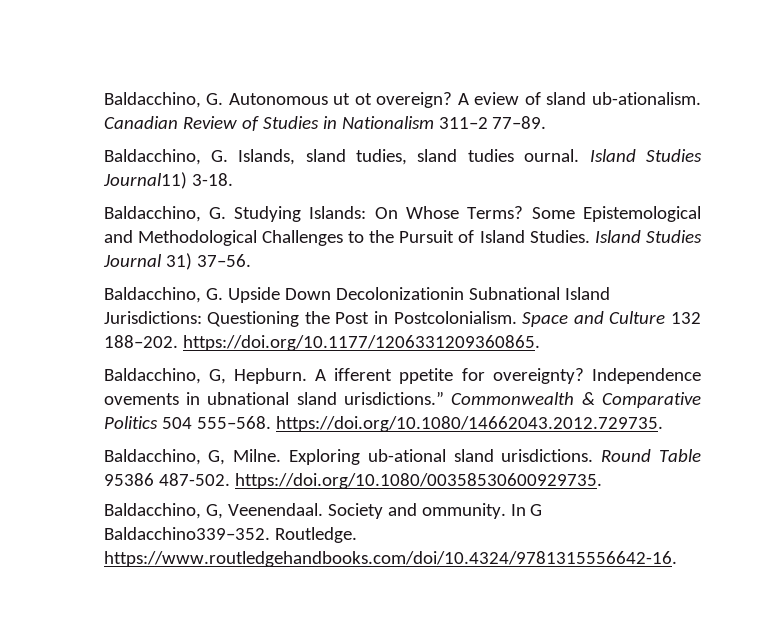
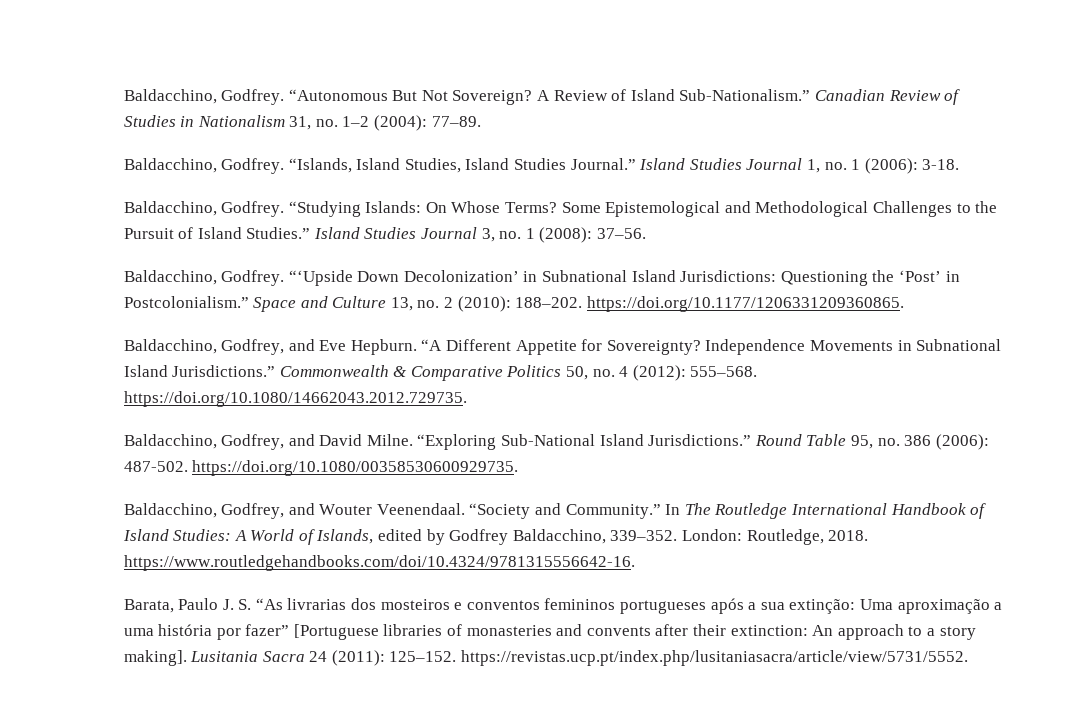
- Baldacchino, G. Autonomous ut ot overeign? A eview of sland ub-ationalism.
+ Baldacchino, Godfrey. “Autonomous But Not Sovereign? A Review of Island Sub-Nationalism.”
- Canadian Review of Studies in Nationalism 311–2 77–89.
- Baldacchino, G. Islands, sland tudies, sland tudies ournal. Island Studies Journal11) 3-18.
+ Canadian Review of Studies in Nationalism 31, no. 1–2 (2004): 77–89.
+ Baldacchino, Godfrey. “Islands, Island Studies, Island Studies Journal.” Island Studies Journal 1, no. 1 (2006): 3-18.
- Baldacchino, G. Studying Islands: On Whose Terms?
+ Baldacchino, Godfrey. “Studying Islands: On Whose Terms?
- Some Epistemological and Methodological Challenges to the Pursuit of Island Studies. Island Studies Journal 31) 37–56.
- Baldacchino, G. Upside Down Decolonizationin Subnational Island Jurisdictions: Questioning the Post in Postcolonialism. Space and Culture 132 188–202. https://doi.org/10.1177/1206331209360865.
- Baldacchino, G, Hepburn. A ifferent ppetite for overeignty? Independence ovements in ubnational sland urisdictions.” Commonwealth & Comparative Politics 504 555–568. https://doi.org/10.1080/14662043.2012.729735.
- Baldacchino, G, Milne. Exploring ub-ational sland urisdictions. Round Table 95386 487-502. https://doi.org/10.1080/00358530600929735.
- Baldacchino, G, Veenendaal. Society and ommunity. In G Baldacchino339–352. Routledge. https://www.routledgehandbooks.com/doi/10.4324/9781315556642-16.
+ Some Epistemological and Methodological Challenges to the Pursuit of Island Studies.” Island Studies Journal 3, no. 1 (2008): 37–56.
+ Baldacchino, Godfrey. “‘Upside Down Decolonization’ in Subnational Island Jurisdictions: Questioning the ‘Post’ in Postcolonialism.” Space and Culture 13, no. 2 (2010): 188–202. https://doi.org/10.1177/1206331209360865.
+ Baldacchino, Godfrey, and Eve Hepburn. “A Different Appetite for Sovereignty? Independence Movements in Subnational Island Jurisdictions.” Commonwealth & Comparative Politics 50, no. 4 (2012): 555–568. https://doi.org/10.1080/14662043.2012.729735.
+ Baldacchino, Godfrey, and David Milne. “Exploring Sub-National Island Jurisdictions.” Round Table 95, no. 386 (2006): 487-502. https://doi.org/10.1080/00358530600929735.
+ Baldacchino, Godfrey, and Wouter Veenendaal. “Society and Community.” In The Routledge International Handbook of Island Studies: A World of Islands, edited by Godfrey Baldacchino, 339–352. London: Routledge, 2018. https://www.routledgehandbooks.com/doi/10.4324/9781315556642-16.
+ Barata, Paulo J. S. “As livrarias dos mosteiros e conventos femininos portugueses após a sua extinção: Uma aproximação a uma história por fazer” [Portuguese libraries of monasteries and convents after their extinction: An approach to a story making]. Lusitania Sacra 24 (2011): 125–152. https://revistas.ucp.pt/index.php/lusitaniasacra/article/view/5731/5552.

